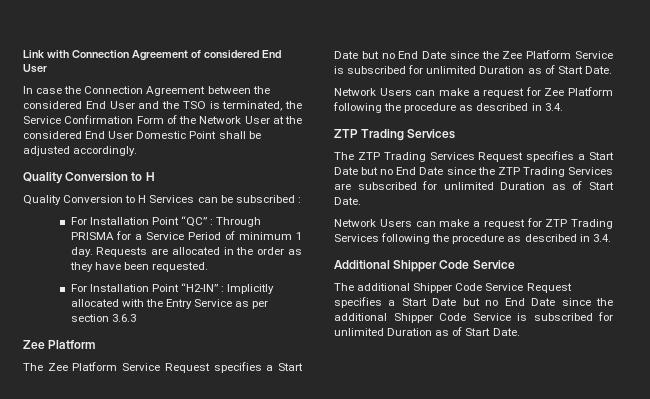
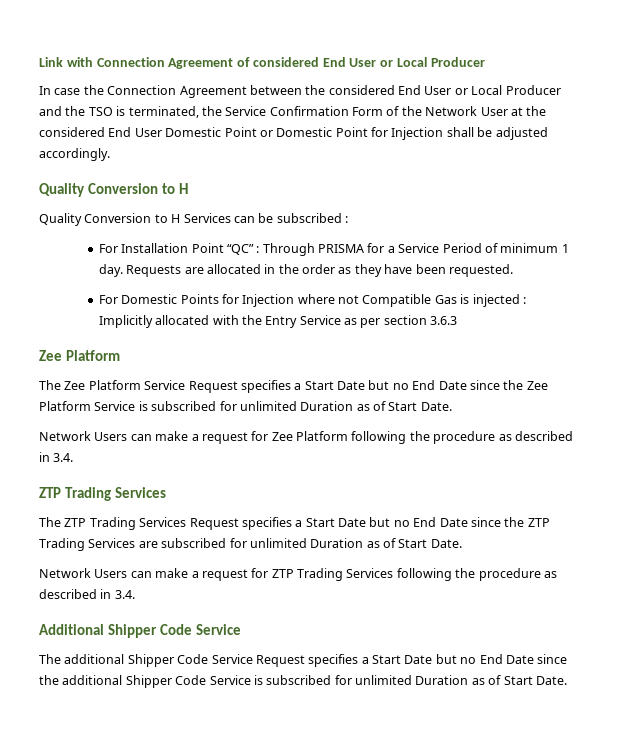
- Link with Connection Agreement of considered End User
+ Link with Connection Agreement of considered End User or Local Producer
- In case the Connection Agreement between the considered End User and the TSO is terminated, the Service Confirmation Form of the Network User at the considered End User Domestic Point shall be adjusted accordingly.
+ In case the Connection Agreement between the considered End User or Local Producer and the TSO is terminated, the Service Confirmation Form of the Network User at the considered End User Domestic Point or Domestic Point for Injection shall be adjusted accordingly.
- For Installation Point “H2-IN” : Implicitly allocated with the Entry Service as per section 3.6.3
+ For Domestic Points for Injection where not Compatible Gas is injected : Implicitly allocated with the Entry Service as per section 3.6.3

